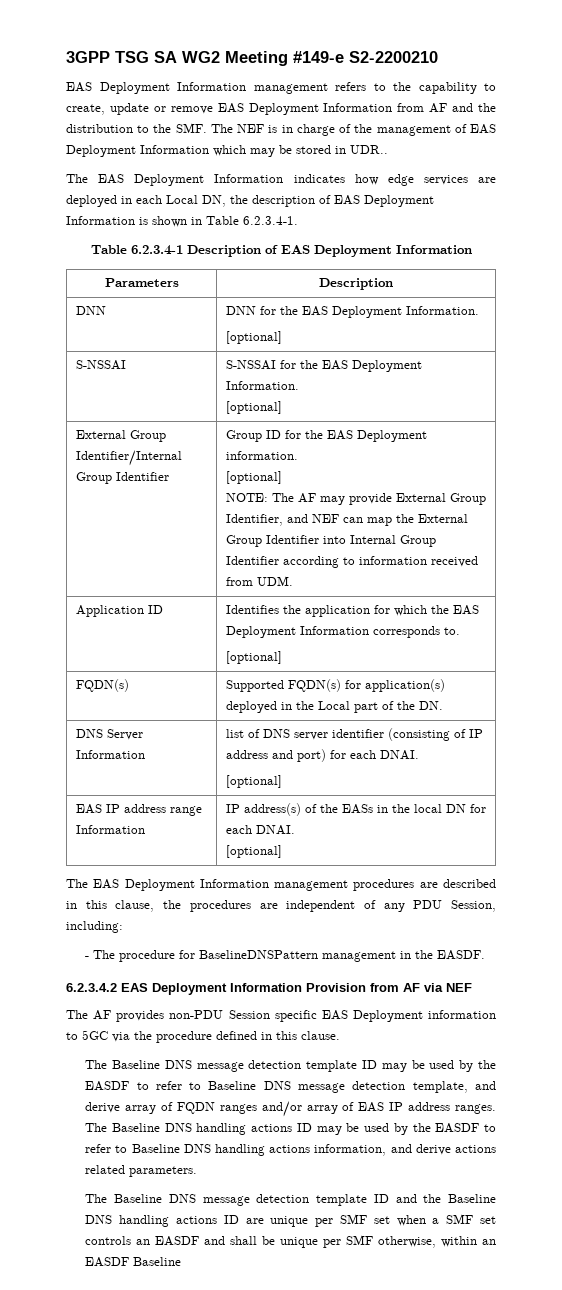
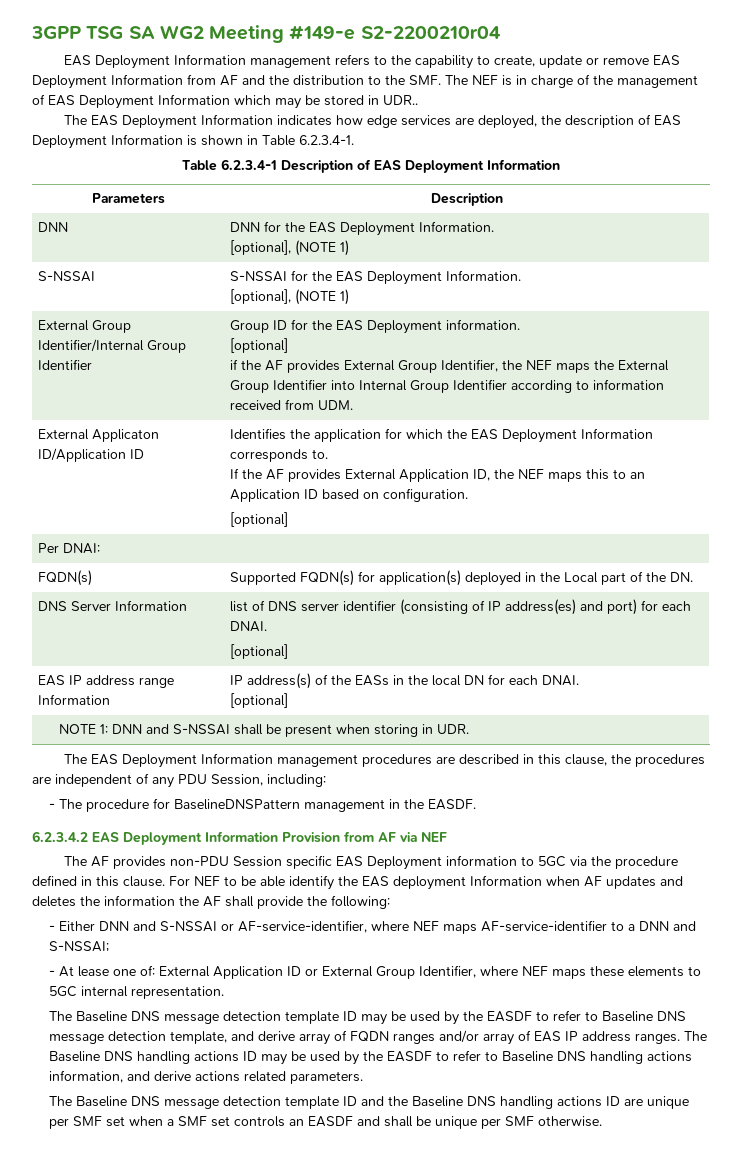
- 3GPP TSG SA WG2 Meeting #149-e S2-2200210
+ 3GPP TSG SA WG2 Meeting #149-e S2-2200210r04
- The EAS Deployment Information indicates how edge services are deployed in each Local DN, the description of EAS Deployment Information is shown in Table 6.2.3.4-1.
+ The EAS Deployment Information indicates how edge services are deployed, the description of EAS Deployment Information is shown in Table 6.2.3.4-1.
  DNN | DNN for the EAS Deployment Information.
- [optional]
+ [optional], (NOTE 1)
  S-NSSAI | S-NSSAI for the EAS Deployment Information.
- [optional]
+ [optional], (NOTE 1)
  External Group Identifier/Internal Group Identifier | Group ID for the EAS Deployment information.
  [optional]
- NOTE: The AF may provide External Group Identifier, and NEF can map the External Group Identifier into Internal Group Identifier according to information received from UDM.
+ if the AF provides External Group Identifier, the NEF maps the External Group Identifier into Internal Group Identifier according to information received from UDM.
- Application ID | Identifies the application for which the EAS Deployment Information corresponds to.
+ External Applicaton ID/Application ID | Identifies the application for which the EAS Deployment Information corresponds to.
+ If the AF provides External Application ID, the NEF maps this to an Application ID based on configuration.
  [optional]
+ Per DNAI:
- DNS Server Information | list of DNS server identifier (consisting of IP address and port) for each DNAI.
+ DNS Server Information | list of DNS server identifier (consisting of IP address(es) and port) for each DNAI.
+ NOTE 1: DNN and S-NSSAI shall be present when storing in UDR.
+ For NEF to be able identify the EAS deployment Information when AF updates and deletes the information the AF shall provide the following:
+ - Either DNN and S-NSSAI or AF-service-identifier, where NEF maps AF-service-identifier to a DNN and S-NSSAI;
+ - At lease one of: External Application ID or External Group Identifier, where NEF maps these elements to 5GC internal representation.
- The Baseline DNS message detection template ID and the Baseline DNS handling actions ID are unique per SMF set when a SMF set controls an EASDF and shall be unique per SMF otherwise, within an EASDF Baseline
+ The Baseline DNS message detection template ID and the Baseline DNS handling actions ID are unique per SMF set when a SMF set controls an EASDF and shall be unique per SMF otherwise.

